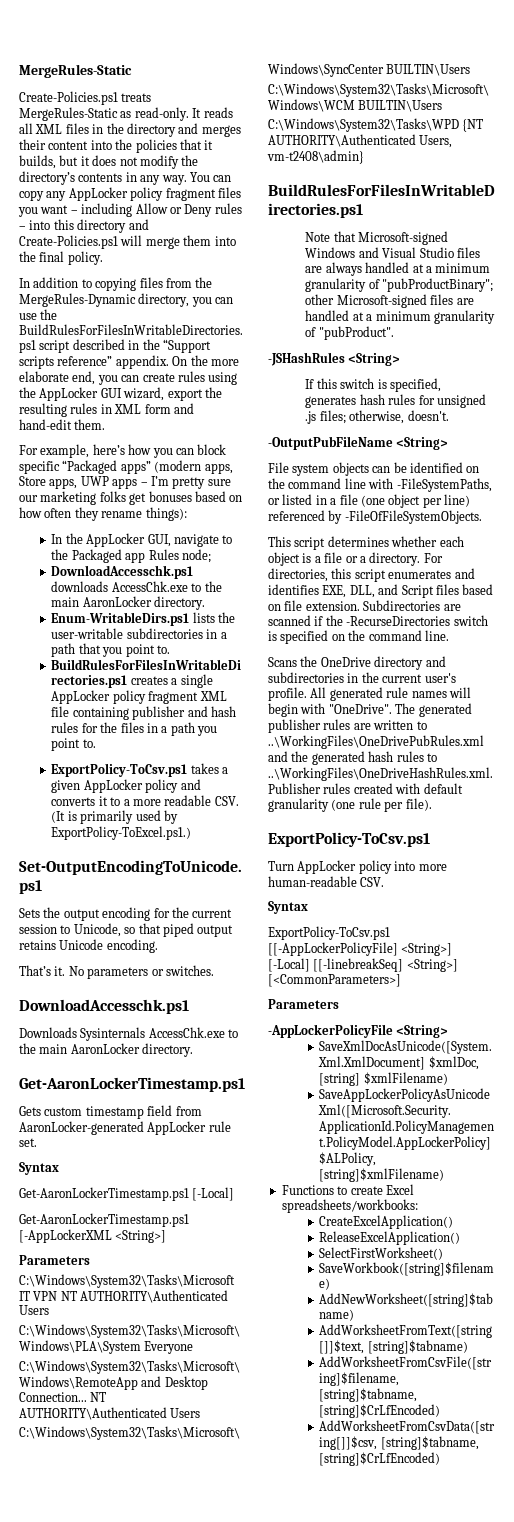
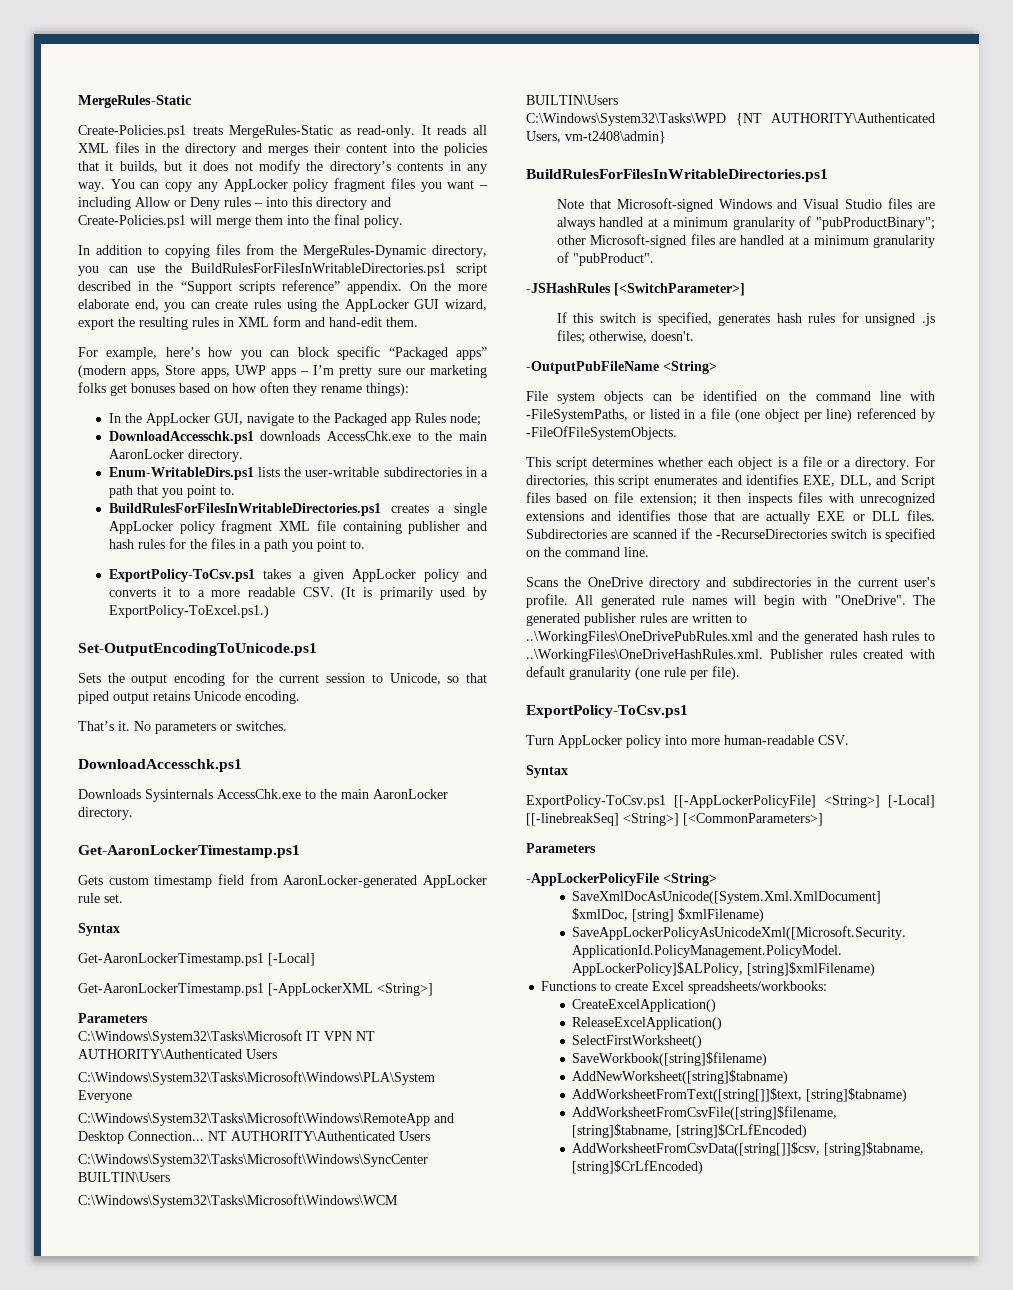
- -JSHashRules <String>
+ -JSHashRules [<SwitchParameter>]
- For directories, this script enumerates and identifies EXE, DLL, and Script files based on file extension.
+ For directories, this script enumerates and identifies EXE, DLL, and Script files based on file extension; it then inspects files with unrecognized extensions and identifies those that are actually EXE or DLL files.

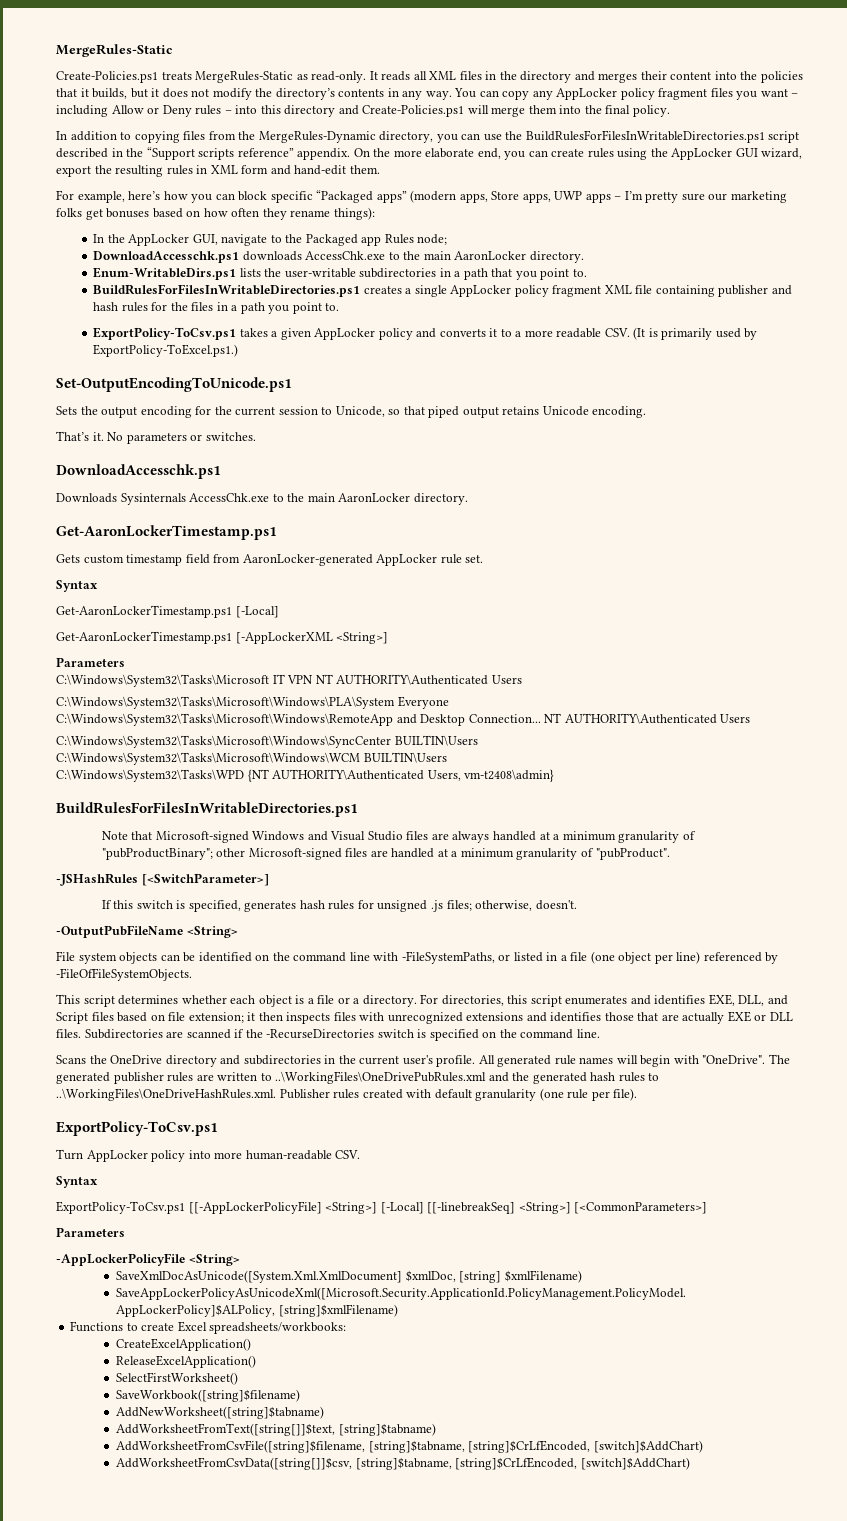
- AddWorksheetFromCsvFile([string]$filename, [string]$tabname, [string]$CrLfEncoded)
+ AddWorksheetFromCsvFile([string]$filename, [string]$tabname, [string]$CrLfEncoded, [switch]$AddChart)
- AddWorksheetFromCsvData([string[]]$csv, [string]$tabname, [string]$CrLfEncoded)
+ AddWorksheetFromCsvData([string[]]$csv, [string]$tabname, [string]$CrLfEncoded, [switch]$AddChart)

